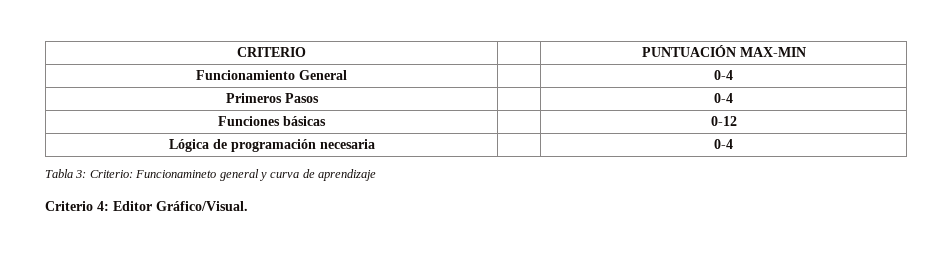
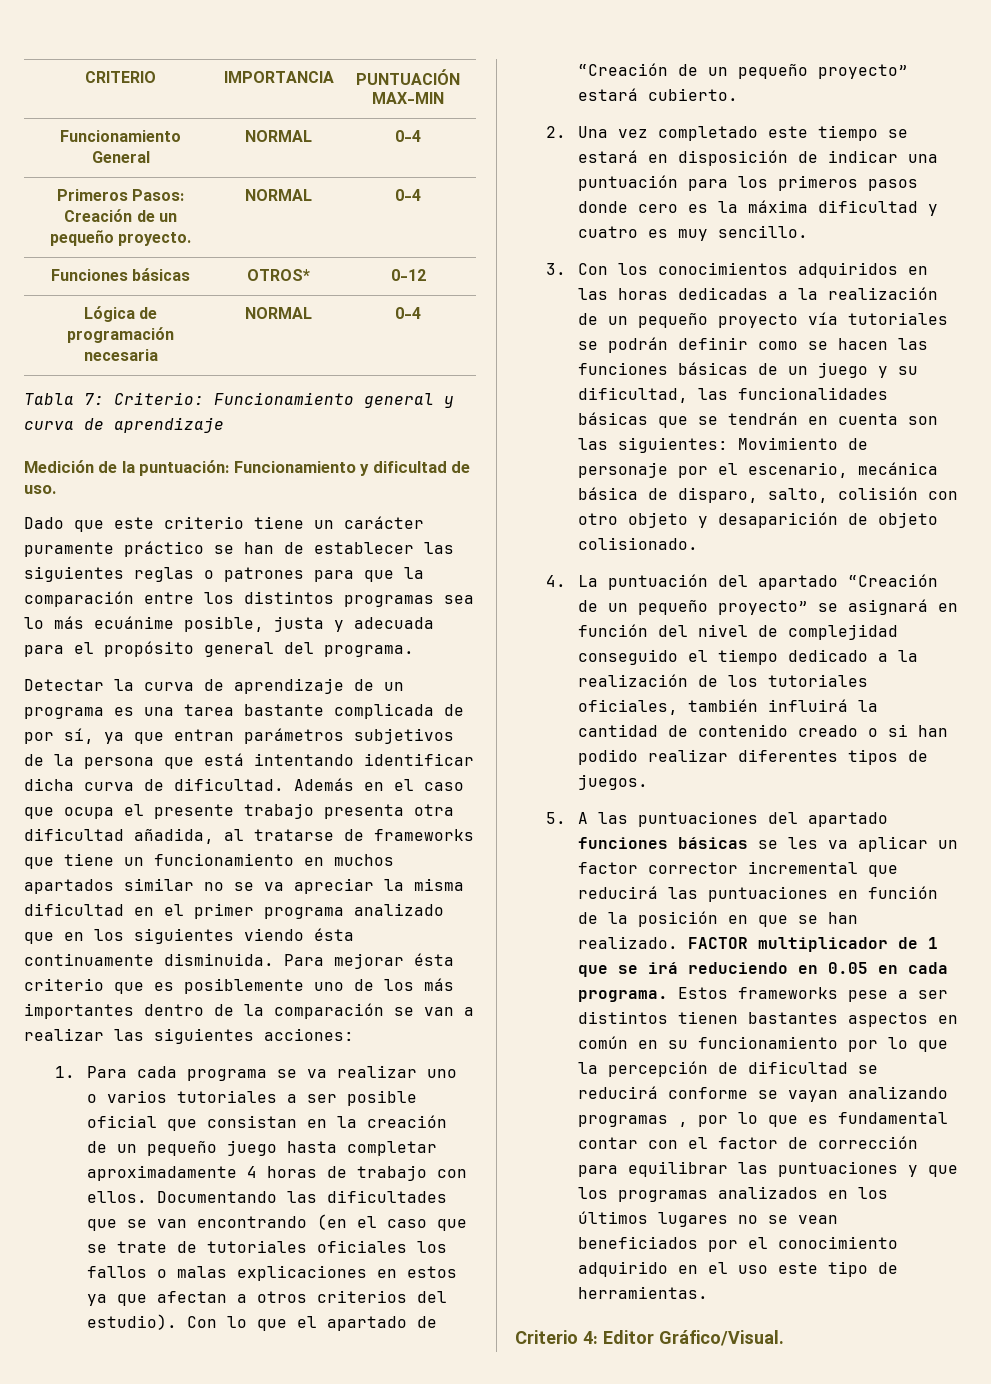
- CRITERIO | | PUNTUACIÓN MAX-MIN
+ CRITERIO | IMPORTANCIA | PUNTUACIÓN MAX-MIN
- Funcionamiento General | | 0-4
+ Funcionamiento General | NORMAL | 0-4
- Primeros Pasos | | 0-4
+ Primeros Pasos: Creación de un pequeño proyecto. | NORMAL | 0-4
- Funciones básicas | | 0-12
+ Funciones básicas | OTROS* | 0-12
- Lógica de programación necesaria | | 0-4
+ Lógica de programación necesaria | NORMAL | 0-4
- Tabla 3: Criterio: Funcionamineto general y curva de aprendizaje
+ Tabla 7: Criterio: Funcionamiento general y curva de aprendizaje
+ Medición de la puntuación: Funcionamiento y dificultad de uso.
+ Dado que este criterio tiene un carácter puramente práctico se han de establecer las siguientes reglas o patrones para que la comparación entre los distintos programas sea lo más ecuánime posible, justa y adecuada para el propósito general del programa.
+ Detectar la curva de aprendizaje de un programa es una tarea bastante complicada de por sí, ya que entran parámetros subjetivos de la persona que está intentando identificar dicha curva de dificultad. Además en el caso que ocupa el presente trabajo presenta otra dificultad añadida, al tratarse de frameworks que tiene un funcionamiento en muchos apartados similar no se va apreciar la misma dificultad en el primer programa analizado que en los siguientes viendo ésta continuamente disminuida. Para mejorar ésta criterio que es posiblemente uno de los más importantes dentro de la comparación se van a realizar las siguientes acciones:
+ 1. Para cada programa se va realizar uno o varios tutoriales a ser posible oficial que consistan en la creación de un pequeño juego hasta completar aproximadamente 4 horas de trabajo con ellos. Documentando las dificultades que se van encontrando (en el caso que se trate de tutoriales oficiales los fallos o malas explicaciones en estos ya que afectan a otros criterios del estudio). Con lo que el apartado de “Creación de un pequeño proyecto” estará cubierto.
+ 2. Una vez completado este tiempo se estará en disposición de indicar una puntuación para los primeros pasos donde cero es la máxima dificultad y cuatro es muy sencillo.
+ 3. Con los conocimientos adquiridos en las horas dedicadas a la realización de un pequeño proyecto vía tutoriales se podrán definir como se hacen las funciones básicas de un juego y su dificultad, las funcionalidades básicas que se tendrán en cuenta son las siguientes: Movimiento de personaje por el escenario, mecánica básica de disparo, salto, colisión con otro objeto y desaparición de objeto colisionado.
+ 4. La puntuación del apartado “Creación de un pequeño proyecto” se asignará en función del nivel de complejidad conseguido el tiempo dedicado a la realización de los tutoriales oficiales, también influirá la cantidad de contenido creado o si han podido realizar diferentes tipos de juegos.
+ 5. A las puntuaciones del apartado funciones básicas se les va aplicar un factor corrector incremental que reducirá las puntuaciones en función de la posición en que se han realizado. FACTOR multiplicador de 1 que se irá reduciendo en 0.05 en cada programa. Estos frameworks pese a ser distintos tienen bastantes aspectos en común en su funcionamiento por lo que la percepción de dificultad se reducirá conforme se vayan analizando programas , por lo que es fundamental contar con el factor de corrección para equilibrar las puntuaciones y que los programas analizados en los últimos lugares no se vean beneficiados por el conocimiento adquirido en el uso este tipo de herramientas.

